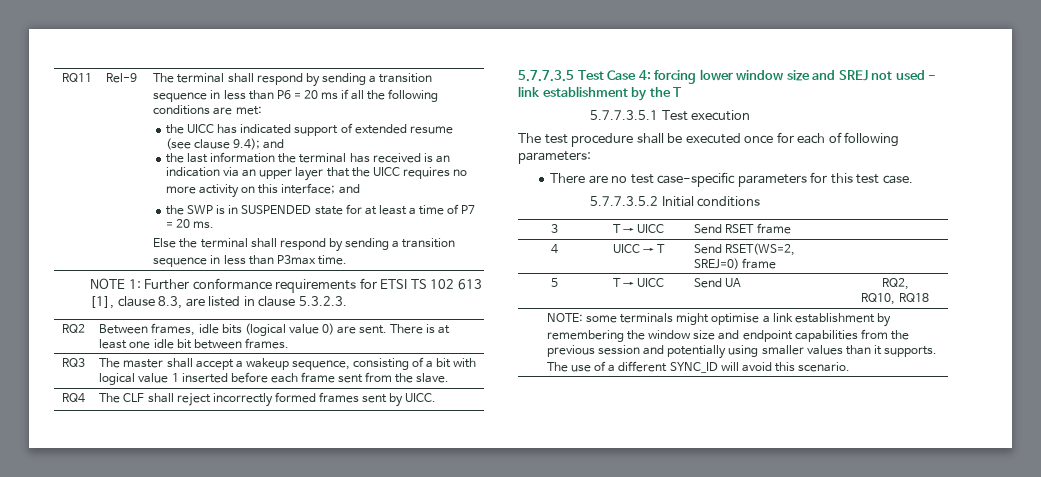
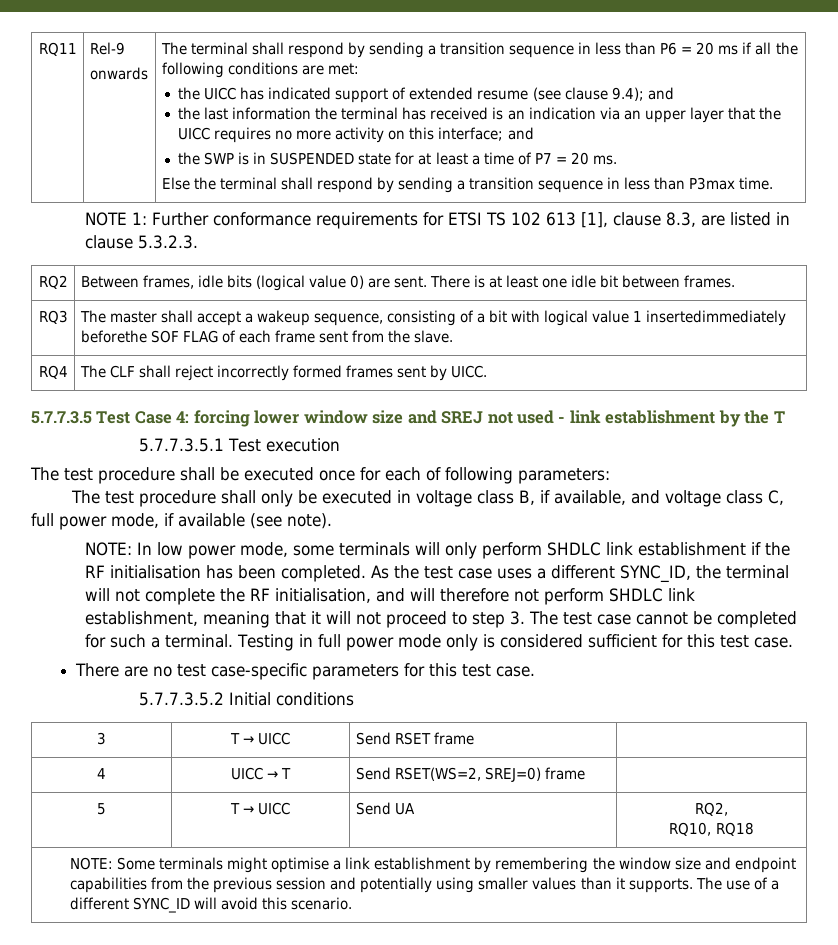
+ onwards
- RQ3 | The master shall accept a wakeup sequence, consisting of a bit with logical value 1 inserted before each frame sent from the slave.
+ RQ3 | The master shall accept a wakeup sequence, consisting of a bit with logical value 1 insertedimmediately beforethe SOF FLAG of each frame sent from the slave.
+ The test procedure shall only be executed in voltage class B, if available, and voltage class C, full power mode, if available (see note).
+ NOTE: In low power mode, some terminals will only perform SHDLC link establishment if the RF initialisation has been completed. As the test case uses a different SYNC_ID, the terminal will not complete the RF initialisation, and will therefore not perform SHDLC link establishment, meaning that it will not proceed to step 3. The test case cannot be completed for such a terminal. Testing in full power mode only is considered sufficient for this test case.
- NOTE: some terminals might optimise a link establishment by remembering the window size and endpoint capabilities from the previous session and potentially using smaller values than it supports. The use of a different SYNC_ID will avoid this scenario.
+ NOTE: Some terminals might optimise a link establishment by remembering the window size and endpoint capabilities from the previous session and potentially using smaller values than it supports. The use of a different SYNC_ID will avoid this scenario.

